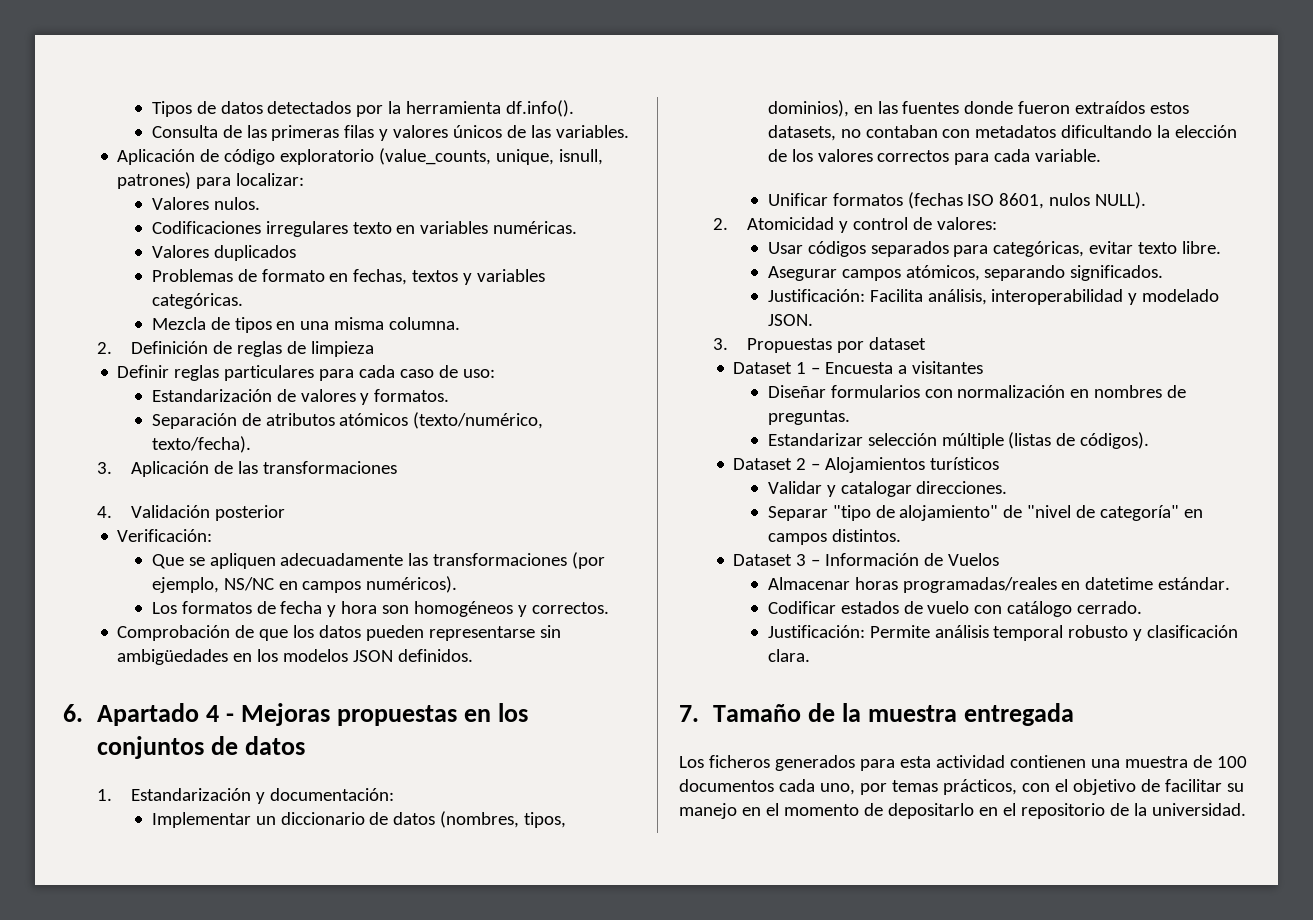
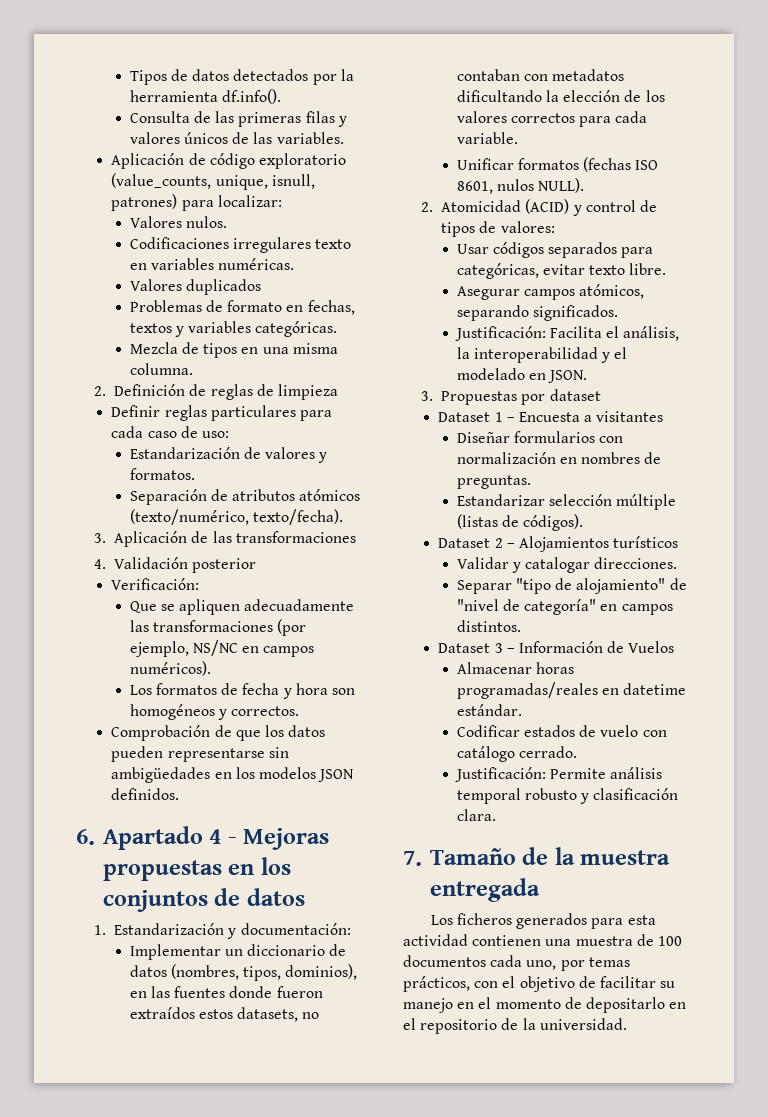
- 2. Atomicidad y control de valores:
+ 2. Atomicidad (ACID) y control de tipos de valores:
- Justificación: Facilita análisis, interoperabilidad y modelado JSON.
+ Justificación: Facilita el análisis, la interoperabilidad y el modelado en JSON.

